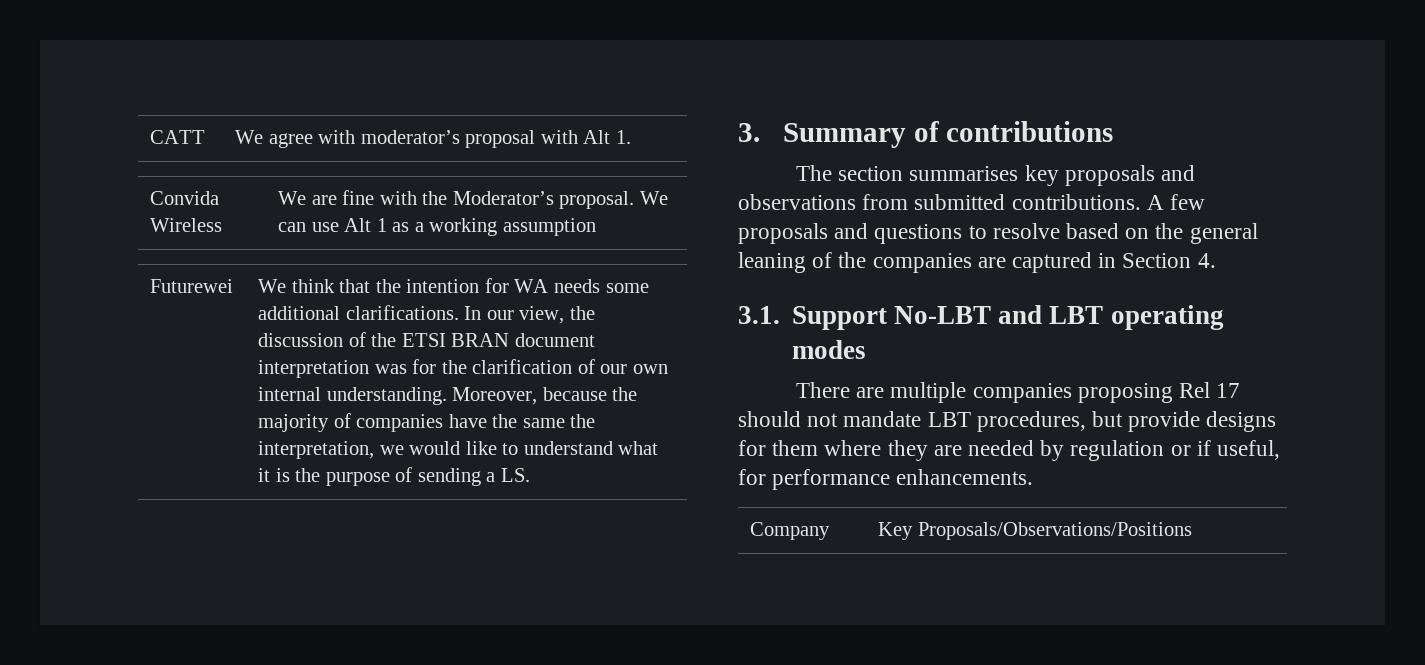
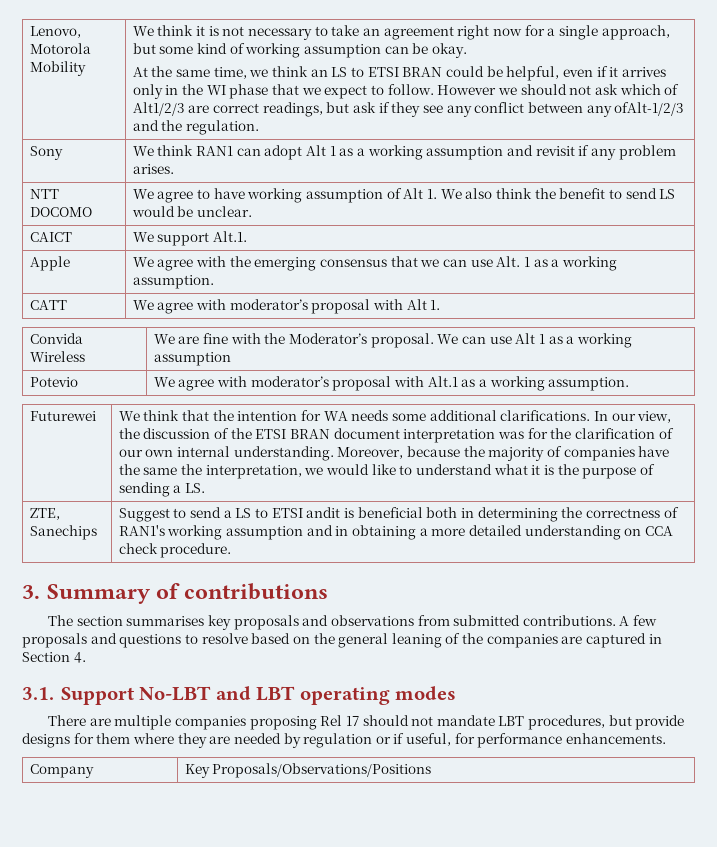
+ Lenovo, Motorola Mobility | We think it is not necessary to take an agreement right now for a single approach, but some kind of working assumption can be okay.
+ At the same time, we think an LS to ETSI BRAN could be helpful, even if it arrives only in the WI phase that we expect to follow. However we should not ask which of Alt1/2/3 are correct readings, but ask if they see any conflict between any ofAlt-1/2/3 and the regulation.
+ Sony | We think RAN1 can adopt Alt 1 as a working assumption and revisit if any problem arises.
+ NTT DOCOMO | We agree to have working assumption of Alt 1. We also think the benefit to send LS would be unclear.
+ CAICT | We support Alt.1.
+ Apple | We agree with the emerging consensus that we can use Alt. 1 as a working assumption.
+ Potevio | We agree with moderator’s proposal with Alt.1 as a working assumption.
+ ZTE, Sanechips | Suggest to send a LS to ETSI andit is beneficial both in determining the correctness of RAN1's working assumption and in obtaining a more detailed understanding on CCA check procedure.

